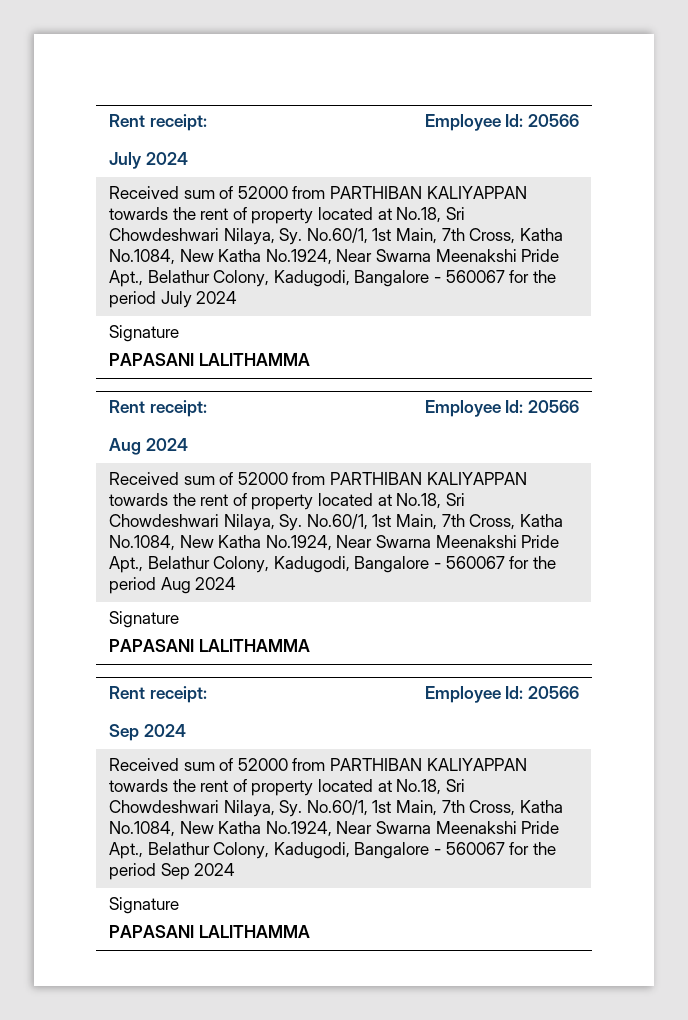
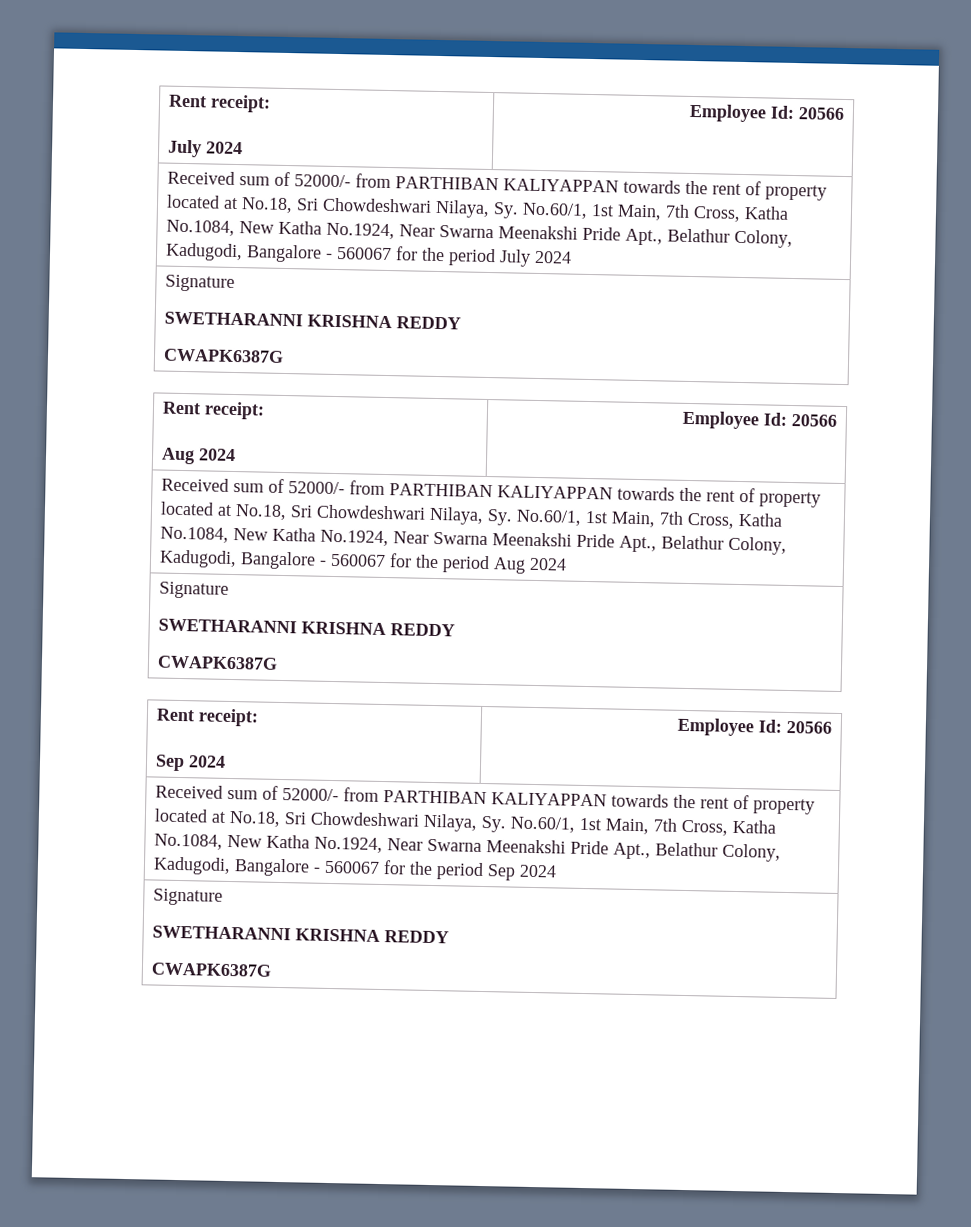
- Received sum of 52000 from PARTHIBAN KALIYAPPAN towards the rent of property located at No.18, Sri Chowdeshwari Nilaya, Sy. No.60/1, 1st Main, 7th Cross, Katha No.1084, New Katha No.1924, Near Swarna Meenakshi Pride Apt., Belathur Colony, Kadugodi, Bangalore - 560067 for the period July 2024
+ Received sum of 52000/- from PARTHIBAN KALIYAPPAN towards the rent of property located at No.18, Sri Chowdeshwari Nilaya, Sy. No.60/1, 1st Main, 7th Cross, Katha No.1084, New Katha No.1924, Near Swarna Meenakshi Pride Apt., Belathur Colony, Kadugodi, Bangalore - 560067 for the period July 2024
  Signature
- PAPASANI LALITHAMMA
+ SWETHARANNI KRISHNA REDDY
+ CWAPK6387G
- Received sum of 52000 from PARTHIBAN KALIYAPPAN towards the rent of property located at No.18, Sri Chowdeshwari Nilaya, Sy. No.60/1, 1st Main, 7th Cross, Katha No.1084, New Katha No.1924, Near Swarna Meenakshi Pride Apt., Belathur Colony, Kadugodi, Bangalore - 560067 for the period Aug 2024
+ Received sum of 52000/- from PARTHIBAN KALIYAPPAN towards the rent of property located at No.18, Sri Chowdeshwari Nilaya, Sy. No.60/1, 1st Main, 7th Cross, Katha No.1084, New Katha No.1924, Near Swarna Meenakshi Pride Apt., Belathur Colony, Kadugodi, Bangalore - 560067 for the period Aug 2024
  Signature
- PAPASANI LALITHAMMA
+ SWETHARANNI KRISHNA REDDY
+ CWAPK6387G
- Received sum of 52000 from PARTHIBAN KALIYAPPAN towards the rent of property located at No.18, Sri Chowdeshwari Nilaya, Sy. No.60/1, 1st Main, 7th Cross, Katha No.1084, New Katha No.1924, Near Swarna Meenakshi Pride Apt., Belathur Colony, Kadugodi, Bangalore - 560067 for the period Sep 2024
+ Received sum of 52000/- from PARTHIBAN KALIYAPPAN towards the rent of property located at No.18, Sri Chowdeshwari Nilaya, Sy. No.60/1, 1st Main, 7th Cross, Katha No.1084, New Katha No.1924, Near Swarna Meenakshi Pride Apt., Belathur Colony, Kadugodi, Bangalore - 560067 for the period Sep 2024
  Signature
- PAPASANI LALITHAMMA
+ SWETHARANNI KRISHNA REDDY
+ CWAPK6387G

